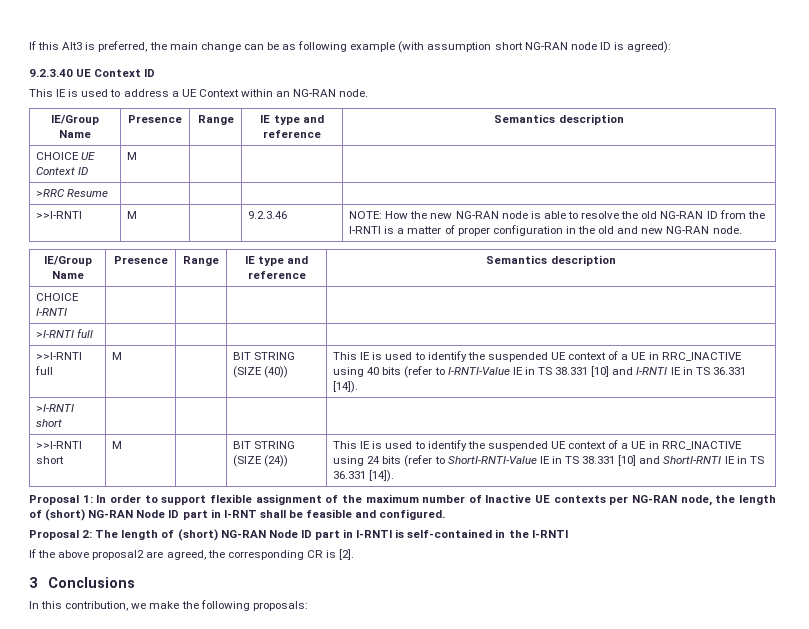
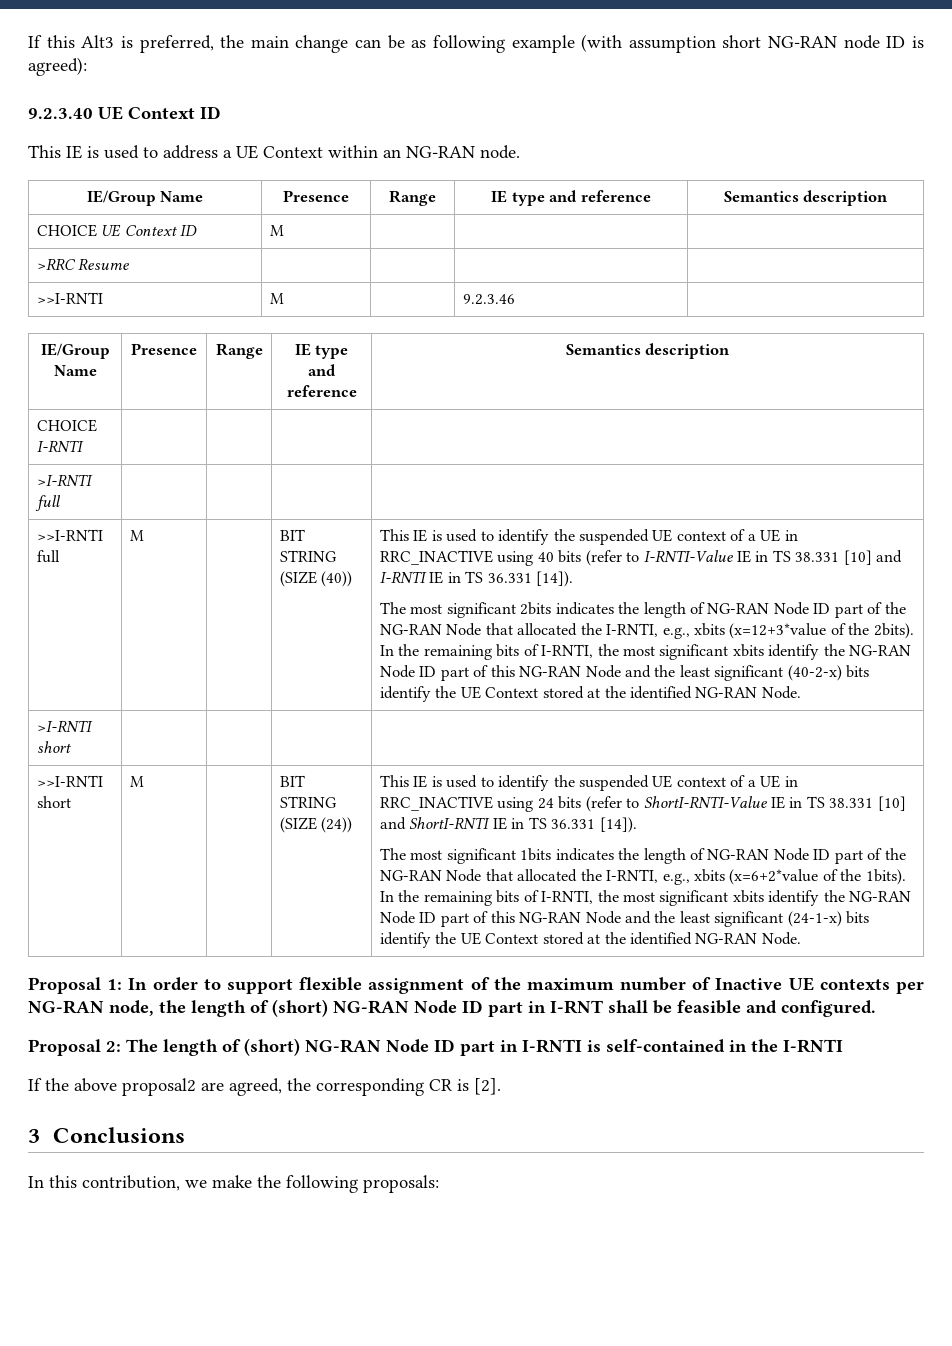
- >>I-RNTI | M | | 9.2.3.46 | NOTE: How the new NG-RAN node is able to resolve the old NG-RAN ID from the I-RNTI is a matter of proper configuration in the old and new NG-RAN node.
+ >>I-RNTI | M | | 9.2.3.46 |
+ The most significant 2bits indicates the length of NG-RAN Node ID part of the NG-RAN Node that allocated the I-RNTI, e.g., xbits (x=12+3*value of the 2bits). In the remaining bits of I-RNTI, the most significant xbits identify the NG-RAN Node ID part of this NG-RAN Node and the least significant (40-2-x) bits identify the UE Context stored at the identified NG-RAN Node.
+ The most significant 1bits indicates the length of NG-RAN Node ID part of the NG-RAN Node that allocated the I-RNTI, e.g., xbits (x=6+2*value of the 1bits). In the remaining bits of I-RNTI, the most significant xbits identify the NG-RAN Node ID part of this NG-RAN Node and the least significant (24-1-x) bits identify the UE Context stored at the identified NG-RAN Node.

